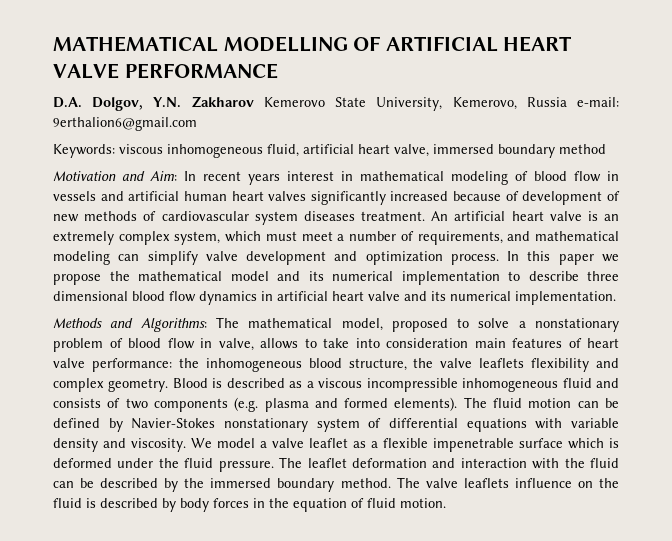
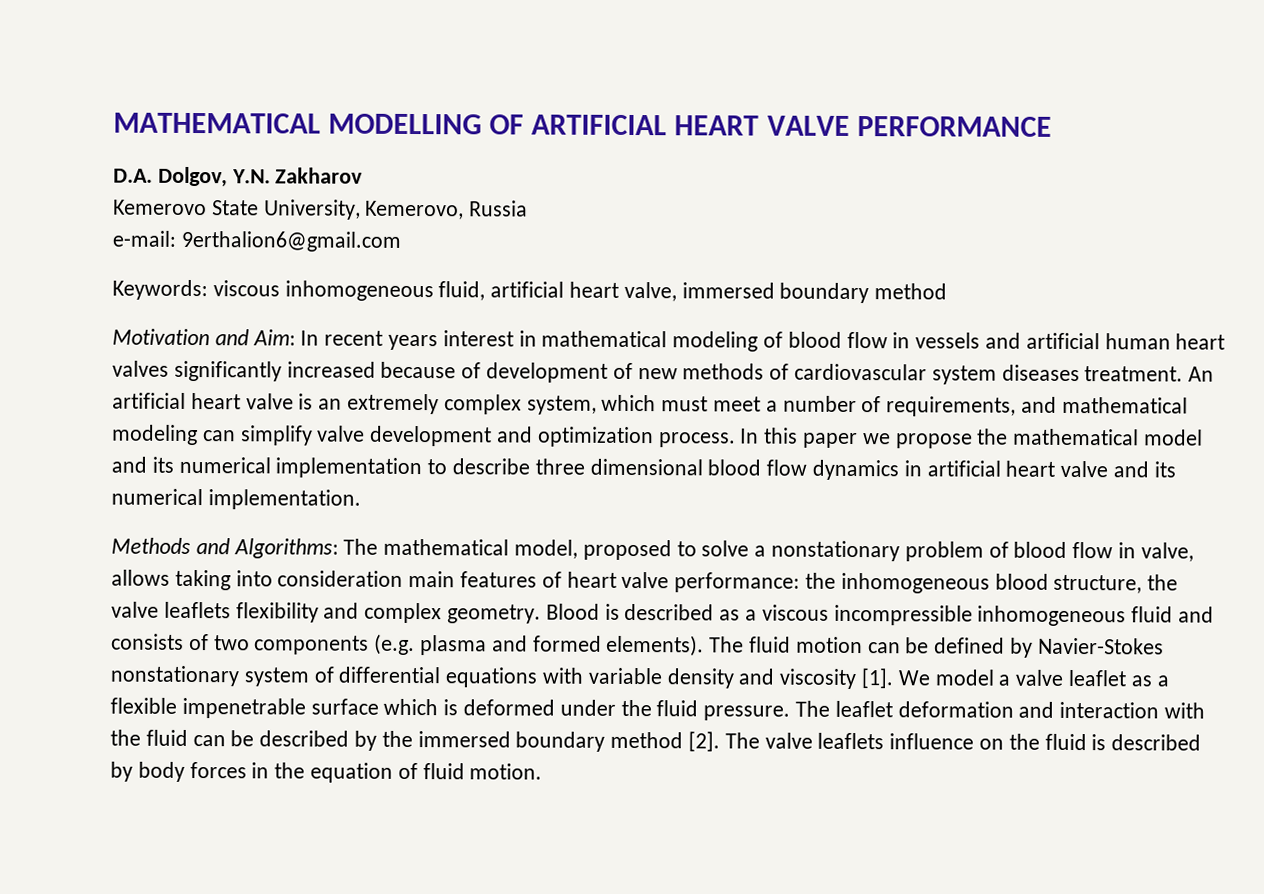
- D.A. Dolgov, Y.N. Zakharov Kemerovo State University, Kemerovo, Russia e-mail: 9erthalion6@gmail.com
+ D.A. Dolgov, Y.N. Zakharov
+ Kemerovo State University, Kemerovo, Russia
+ e-mail: 9erthalion6@gmail.com
- Methods and Algorithms: The mathematical model, proposed to solve a nonstationary problem of blood flow in valve, allows to take into consideration main features of heart valve performance: the inhomogeneous blood structure, the valve leaflets flexibility and complex geometry.
+ Methods and Algorithms: The mathematical model, proposed to solve a nonstationary problem of blood flow in valve, allows taking into consideration main features of heart valve performance: the inhomogeneous blood structure, the valve leaflets flexibility and complex geometry.
- The fluid motion can be defined by Navier-Stokes nonstationary system of differential equations with variable density and viscosity.
+ The fluid motion can be defined by Navier-Stokes nonstationary system of differential equations with variable density and viscosity [1].
- The leaflet deformation and interaction with the fluid can be described by the immersed boundary method.
+ The leaflet deformation and interaction with the fluid can be described by the immersed boundary method [2].

